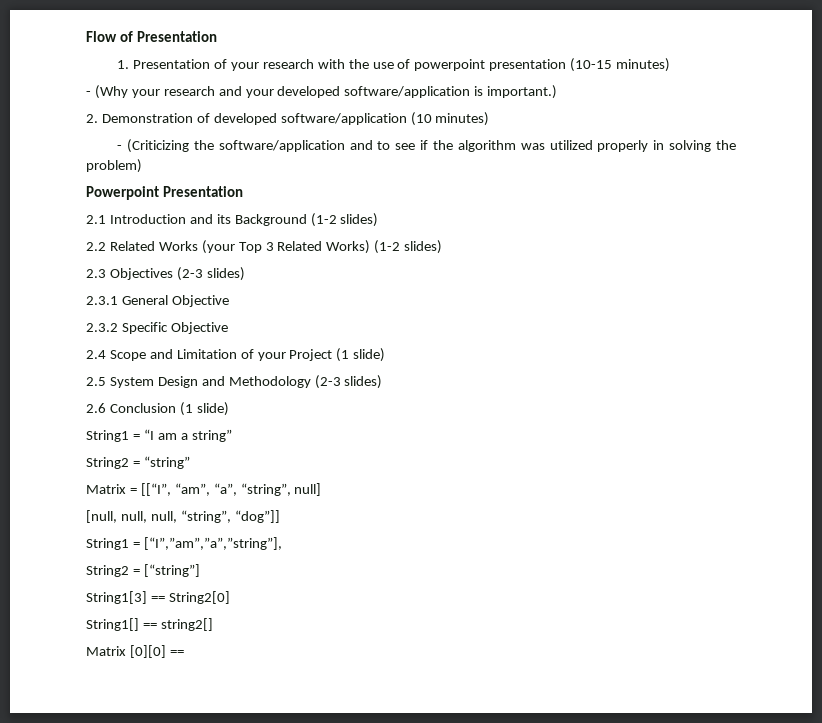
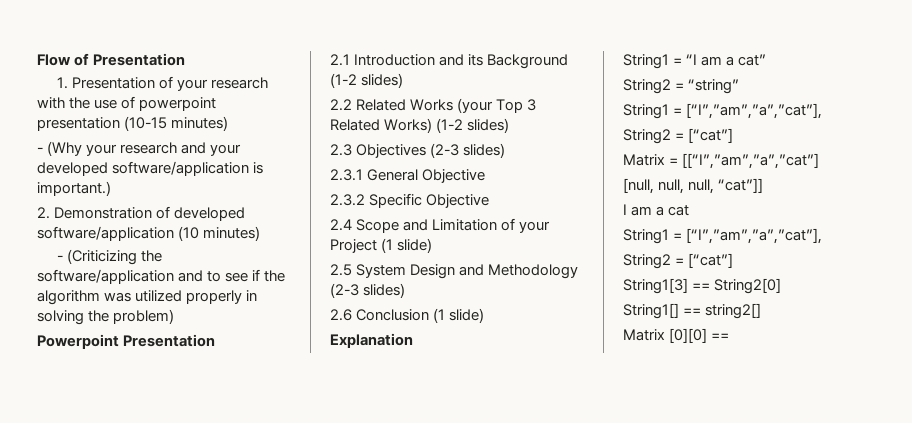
+ Explanation
- String1 = “I am a string”
+ String1 = “I am a cat”
  String2 = “string”
- Matrix = [[“I”, “am”, “a”, “string”, null]
- [null, null, null, “string”, “dog”]]
- String1 = [“I”,”am”,”a”,”string”],
- String2 = [“string”]
+ String1 = [“I”,”am”,”a”,”cat”],
+ String2 = [“cat”]
+ Matrix = [[“I”,”am”,”a”,”cat”]
+ [null, null, null, “cat”]]
+ I am a cat
+ String1 = [“I”,”am”,”a”,”cat”],
+ String2 = [“cat”]

